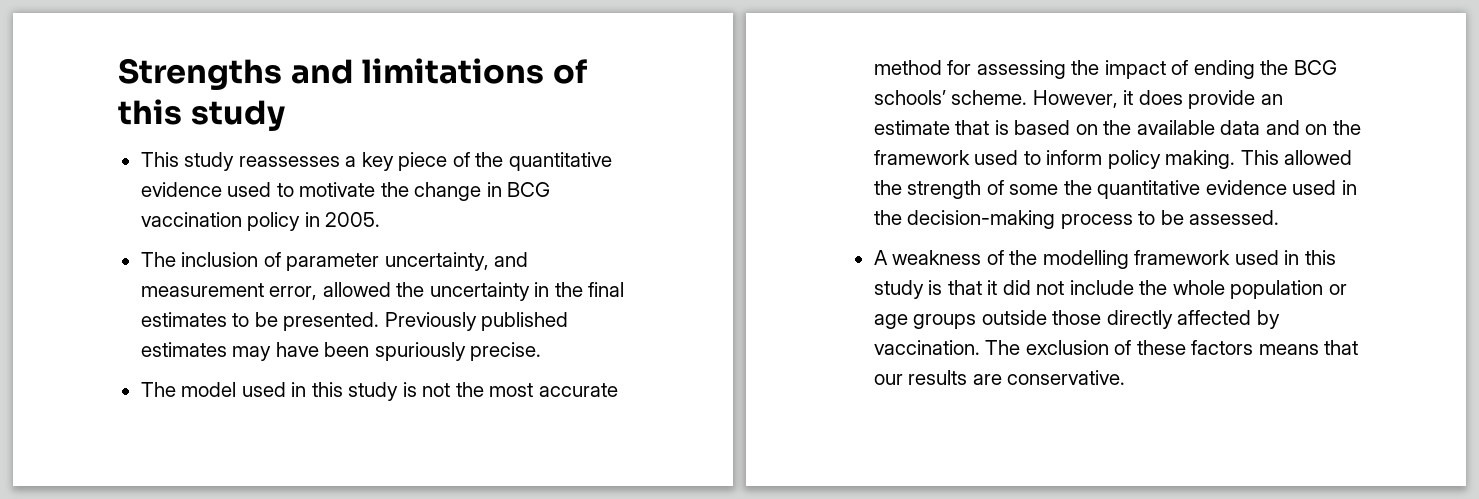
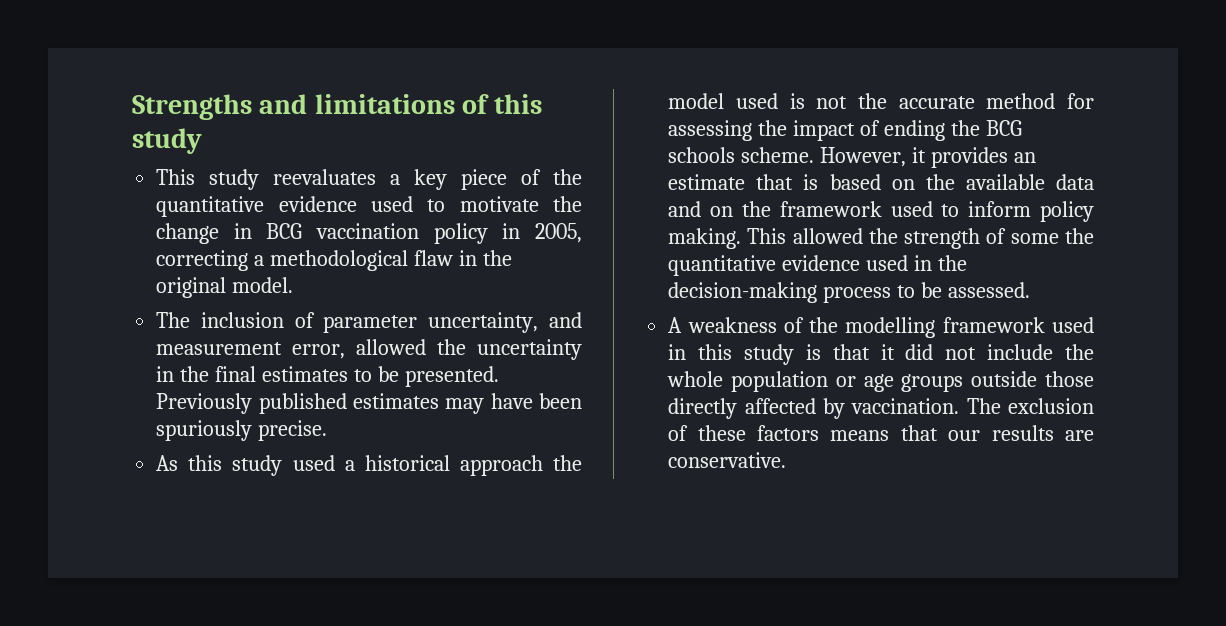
- This study reassesses a key piece of the quantitative evidence used to motivate the change in BCG vaccination policy in 2005.
+ This study reevaluates a key piece of the quantitative evidence used to motivate the change in BCG vaccination policy in 2005, correcting a methodological flaw in the original model.
- The model used in this study is not the most accurate method for assessing the impact of ending the BCG schools’ scheme.
+ As this study used a historical approach the model used is not the accurate method for assessing the impact of ending the BCG schools scheme.
- However, it does provide an estimate that is based on the available data and on the framework used to inform policy making.
+ However, it provides an estimate that is based on the available data and on the framework used to inform policy making.

